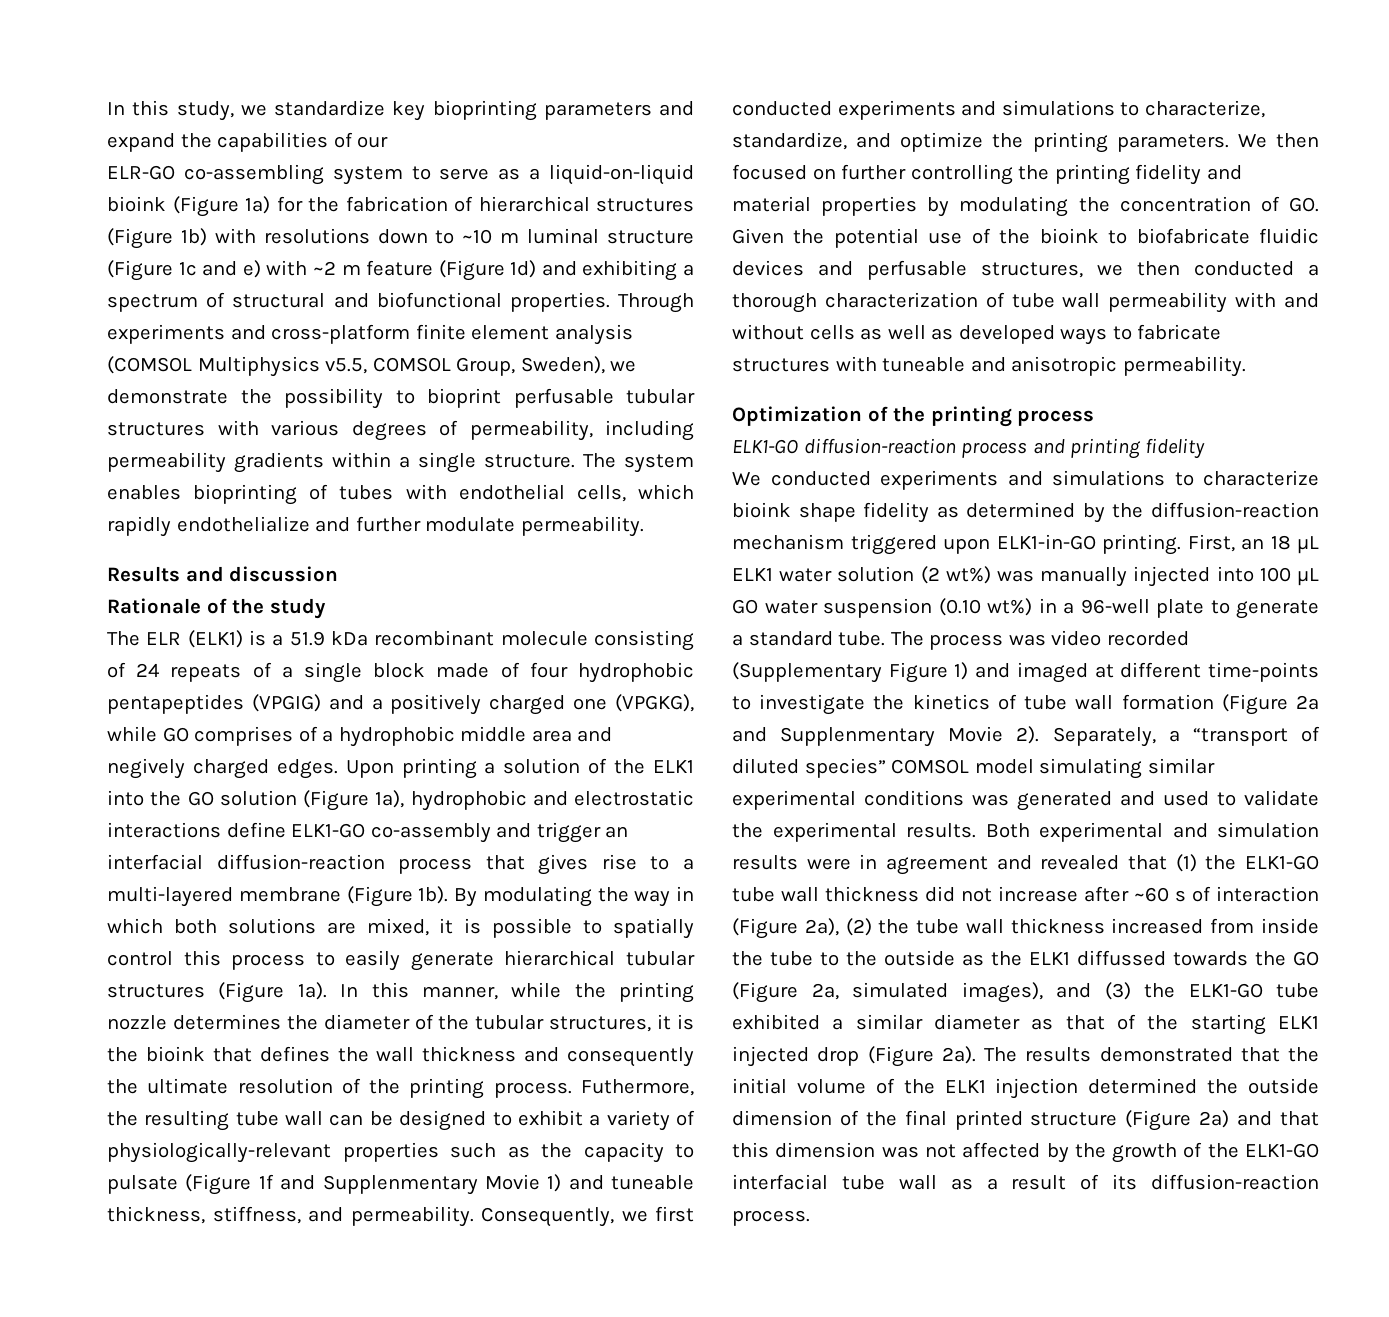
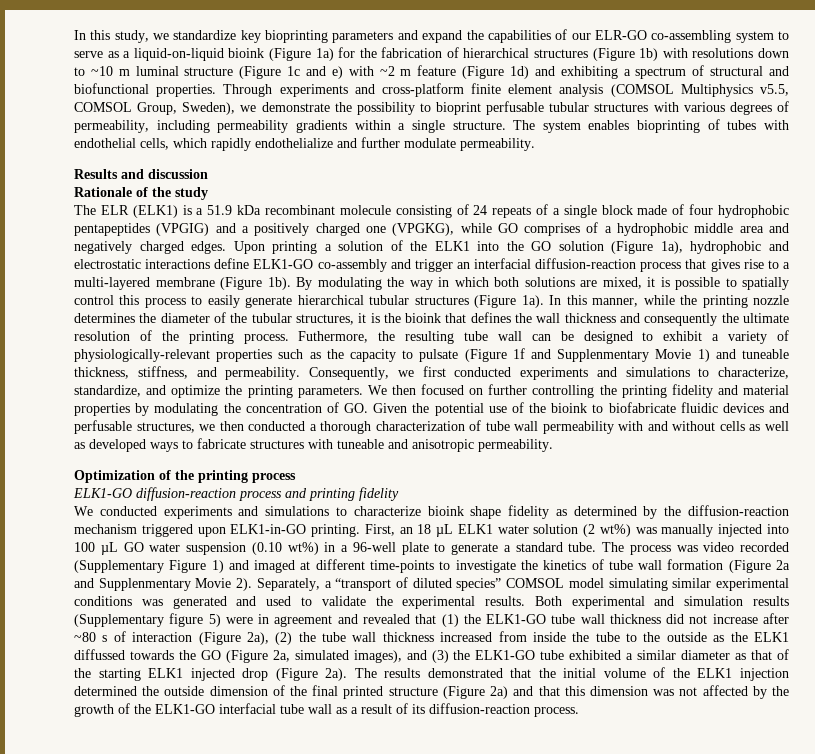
- In this study, we standardize key bioprinting parameters and expand the capabilities of our
- ELR-GO co-assembling system to serve as a liquid-on-liquid bioink (Figure 1a) for the fabrication of hierarchical structures (Figure 1b) with resolutions down to ~10 m luminal structure (Figure 1c and e) with ~2 m feature (Figure 1d) and exhibiting a spectrum of structural and biofunctional properties.
+ In this study, we standardize key bioprinting parameters and expand the capabilities of our ELR-GO co-assembling system to serve as a liquid-on-liquid bioink (Figure 1a) for the fabrication of hierarchical structures (Figure 1b) with resolutions down to ~10 m luminal structure (Figure 1c and e) with ~2 m feature (Figure 1d) and exhibiting a spectrum of structural and biofunctional properties.
- The ELR (ELK1) is a 51.9 kDa recombinant molecule consisting of 24 repeats of a single block made of four hydrophobic pentapeptides (VPGIG) and a positively charged one (VPGKG), while GO comprises of a hydrophobic middle area and negively charged edges.
+ The ELR (ELK1) is a 51.9 kDa recombinant molecule consisting of 24 repeats of a single block made of four hydrophobic pentapeptides (VPGIG) and a positively charged one (VPGKG), while GO comprises of a hydrophobic middle area and negatively charged edges.
- Both experimental and simulation results were in agreement and revealed that (1) the ELK1-GO tube wall thickness did not increase after ~60 s of interaction (Figure 2a), (2) the tube wall thickness increased from inside the tube to the outside as the ELK1 diffussed towards the GO (Figure 2a, simulated images), and (3) the ELK1-GO tube exhibited a similar diameter as that of the starting ELK1 injected drop (Figure 2a).
+ Both experimental and simulation results (Supplementary figure 5) were in agreement and revealed that (1) the ELK1-GO tube wall thickness did not increase after ~80 s of interaction (Figure 2a), (2) the tube wall thickness increased from inside the tube to the outside as the ELK1 diffussed towards the GO (Figure 2a, simulated images), and (3) the ELK1-GO tube exhibited a similar diameter as that of the starting ELK1 injected drop (Figure 2a).

